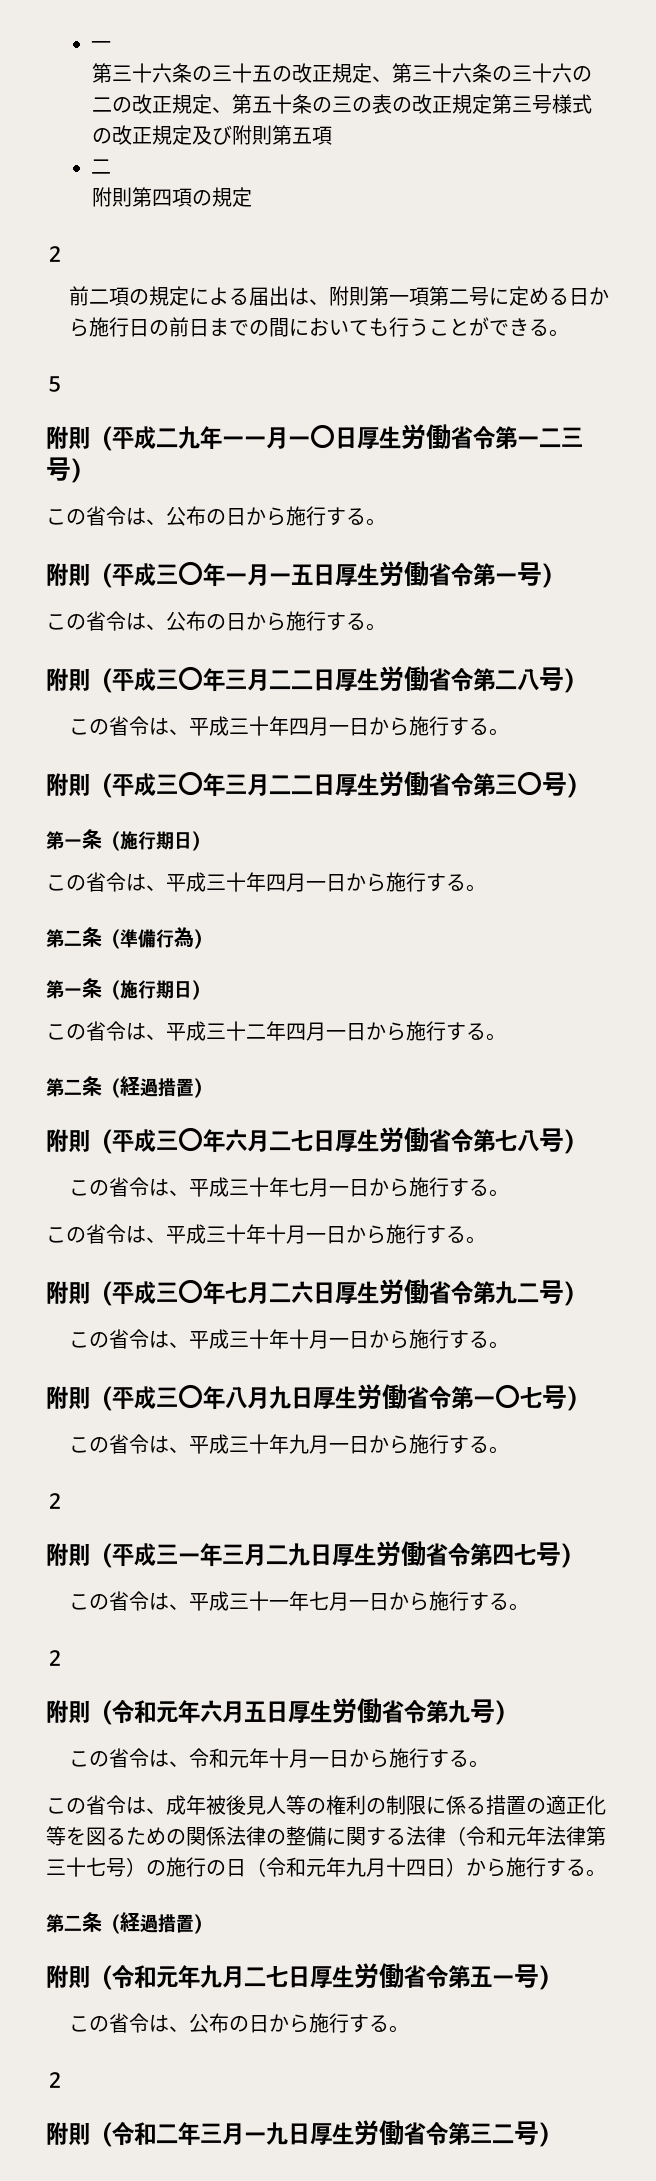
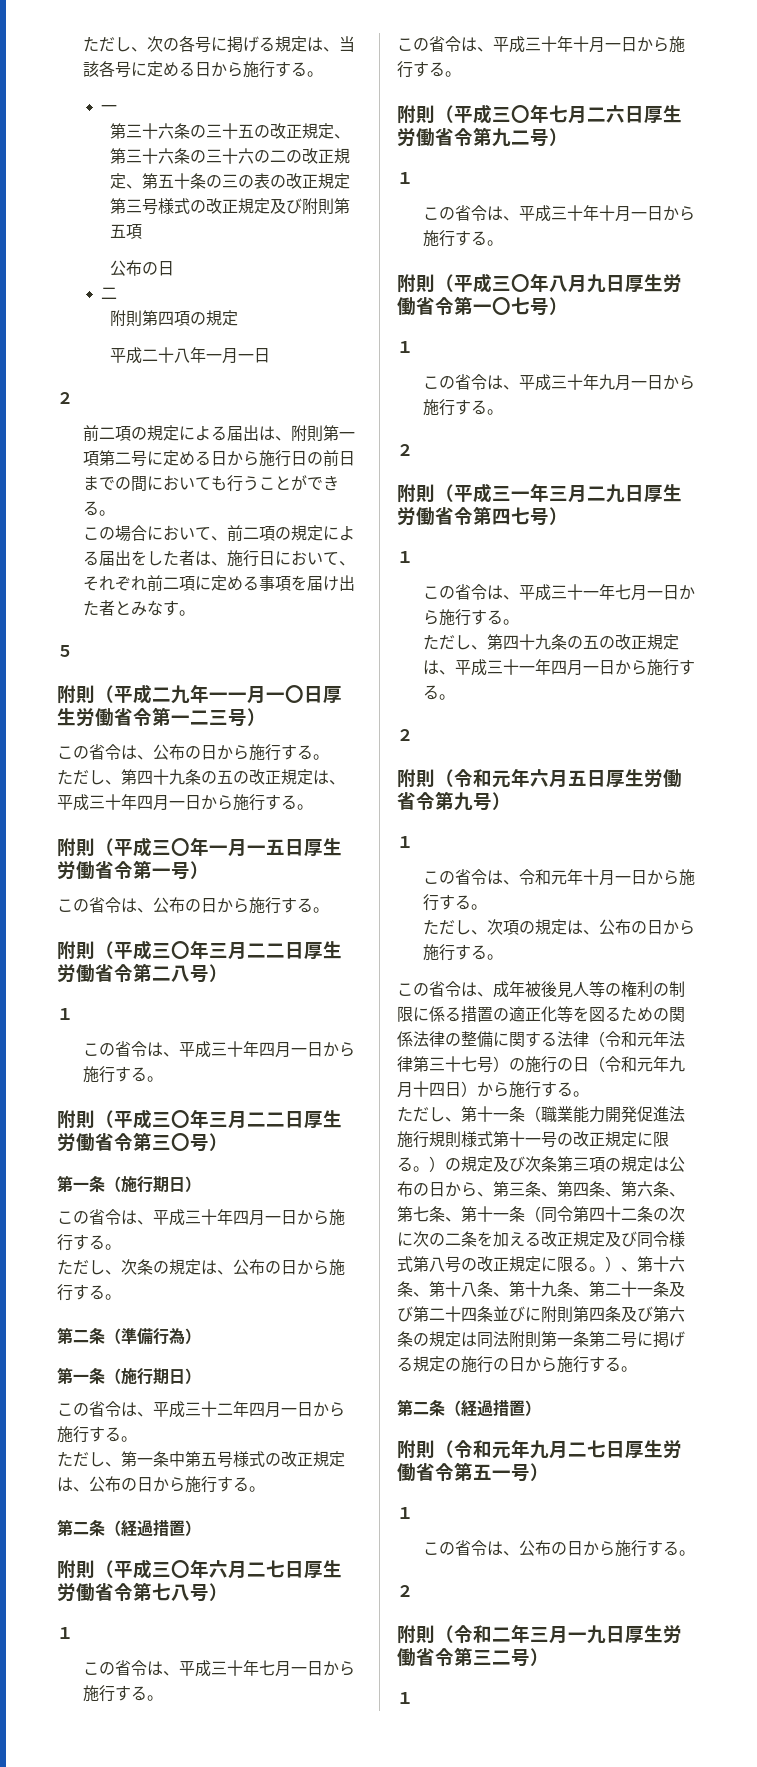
+ ただし、次の各号に掲げる規定は、当該各号に定める日から施行する。
  第三十六条の三十五の改正規定、第三十六条の三十六の二の改正規定、第五十条の三の表の改正規定第三号様式の改正規定及び附則第五項
+ 公布の日
+ 平成二十八年一月一日
+ この場合において、前二項の規定による届出をした者は、施行日において、それぞれ前二項に定める事項を届け出た者とみなす。
+ ただし、第四十九条の五の改正規定は、平成三十年四月一日から施行する。
  附則（平成三〇年三月二二日厚生労働省令第二八号）
+ １
+ ただし、次条の規定は、公布の日から施行する。
+ ただし、第一条中第五号様式の改正規定は、公布の日から施行する。
  附則（平成三〇年六月二七日厚生労働省令第七八号）
+ １
  附則（平成三〇年七月二六日厚生労働省令第九二号）
+ １
  附則（平成三〇年八月九日厚生労働省令第一〇七号）
+ １
  附則（平成三一年三月二九日厚生労働省令第四七号）
+ １
+ ただし、第四十九条の五の改正規定は、平成三十一年四月一日から施行する。
  附則（令和元年六月五日厚生労働省令第九号）
+ １
+ ただし、次項の規定は、公布の日から施行する。
+ ただし、第十一条（職業能力開発促進法施行規則様式第十一号の改正規定に限る。）の規定及び次条第三項の規定は公布の日から、第三条、第四条、第六条、第七条、第十一条（同令第四十二条の次に次の二条を加える改正規定及び同令様式第八号の改正規定に限る。）、第十六条、第十八条、第十九条、第二十一条及び第二十四条並びに附則第四条及び第六条の規定は同法附則第一条第二号に掲げる規定の施行の日から施行する。
  附則（令和元年九月二七日厚生労働省令第五一号）
+ １
  附則（令和二年三月一九日厚生労働省令第三二号）
+ １

